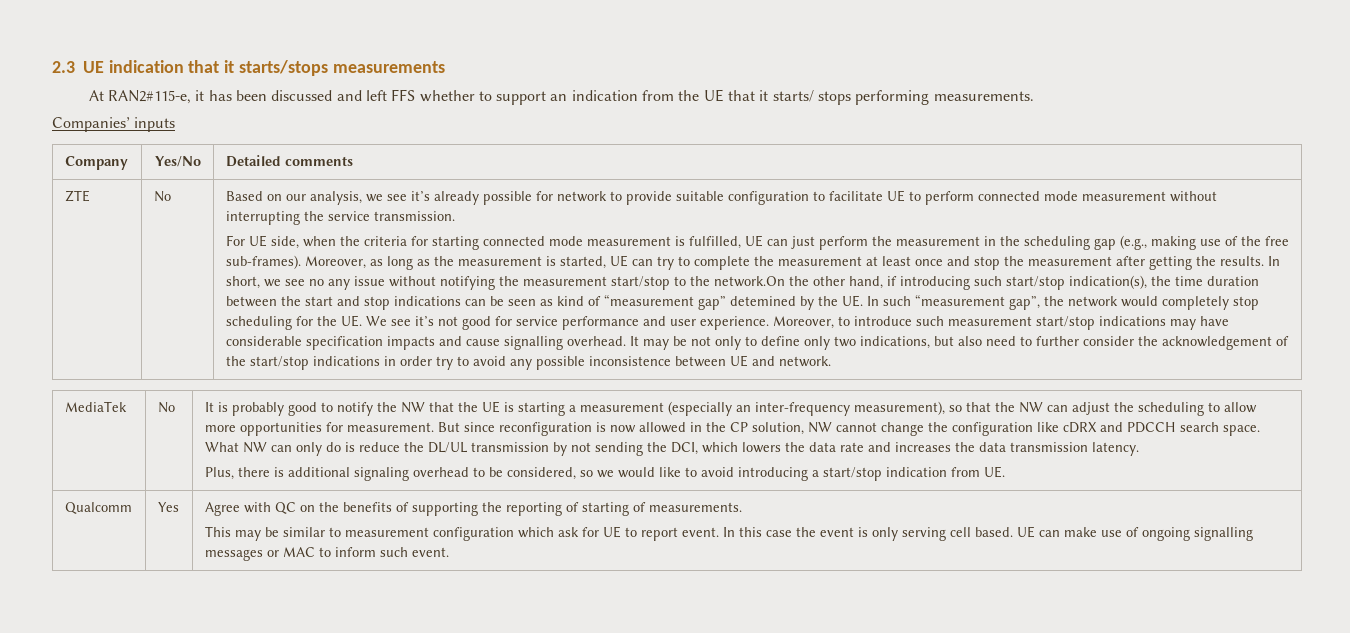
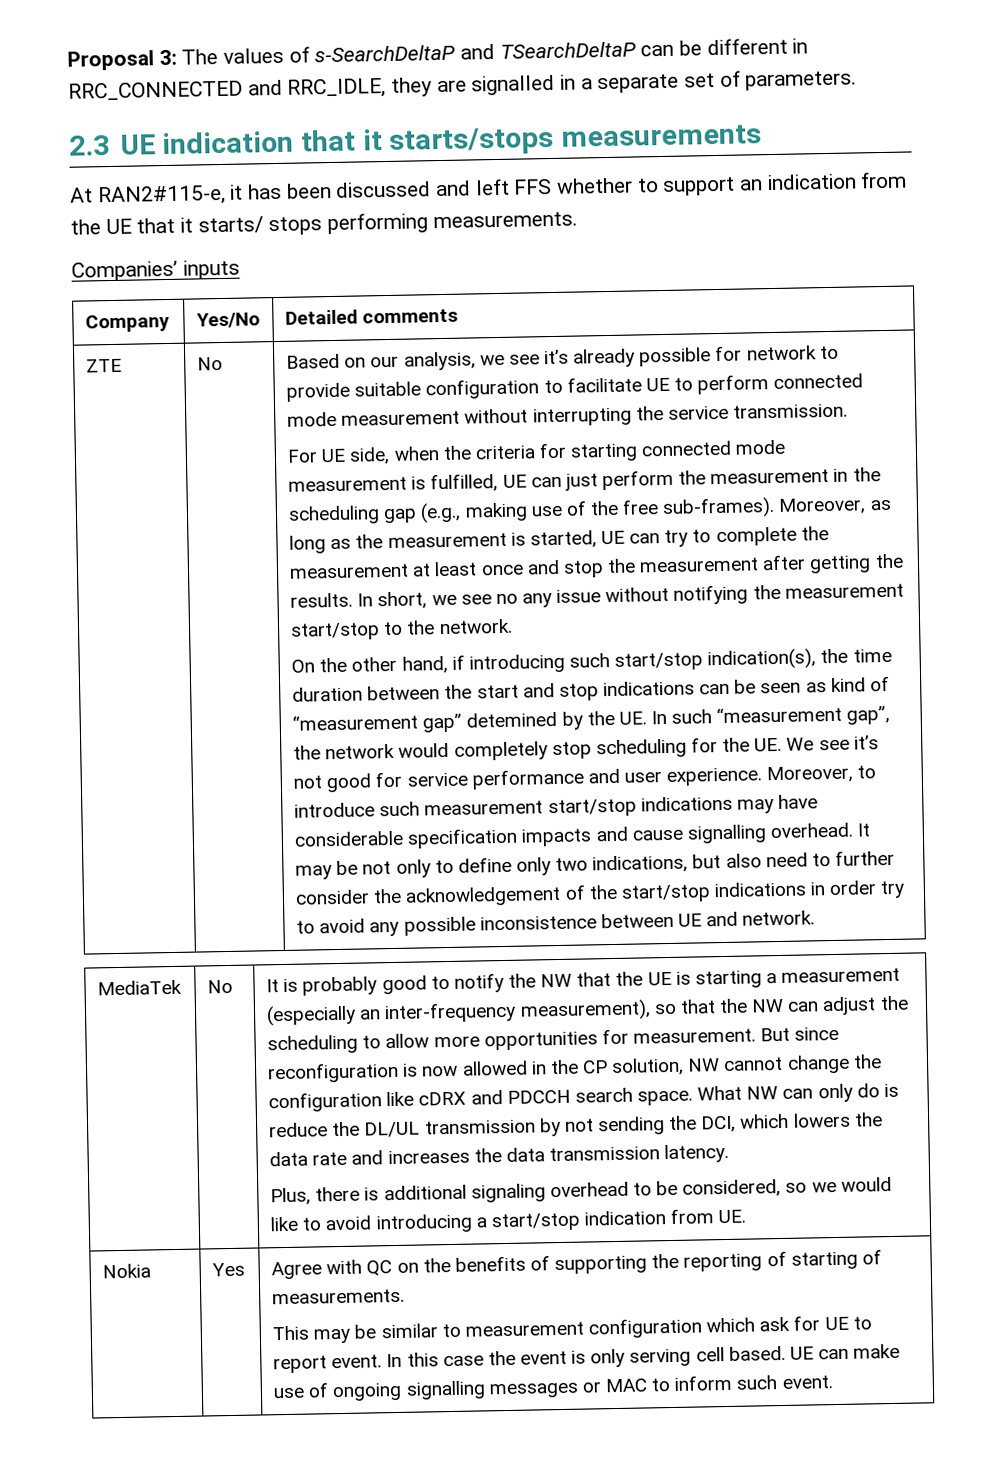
+ Proposal 3: The values of s-SearchDeltaP and TSearchDeltaP can be different in RRC_CONNECTED and RRC_IDLE, they are signalled in a separate set of parameters.
- In short, we see no any issue without notifying the measurement start/stop to the network.On the other hand, if introducing such start/stop indication(s), the time duration between the start and stop indications can be seen as kind of “measurement gap” detemined by the UE. In such “measurement gap”, the network would completely stop scheduling for the UE. We see it’s not good for service performance and user experience.
+ In short, we see no any issue without notifying the measurement start/stop to the network.
+ On the other hand, if introducing such start/stop indication(s), the time duration between the start and stop indications can be seen as kind of “measurement gap” detemined by the UE. In such “measurement gap”, the network would completely stop scheduling for the UE. We see it’s not good for service performance and user experience.
- Qualcomm
+ Nokia

